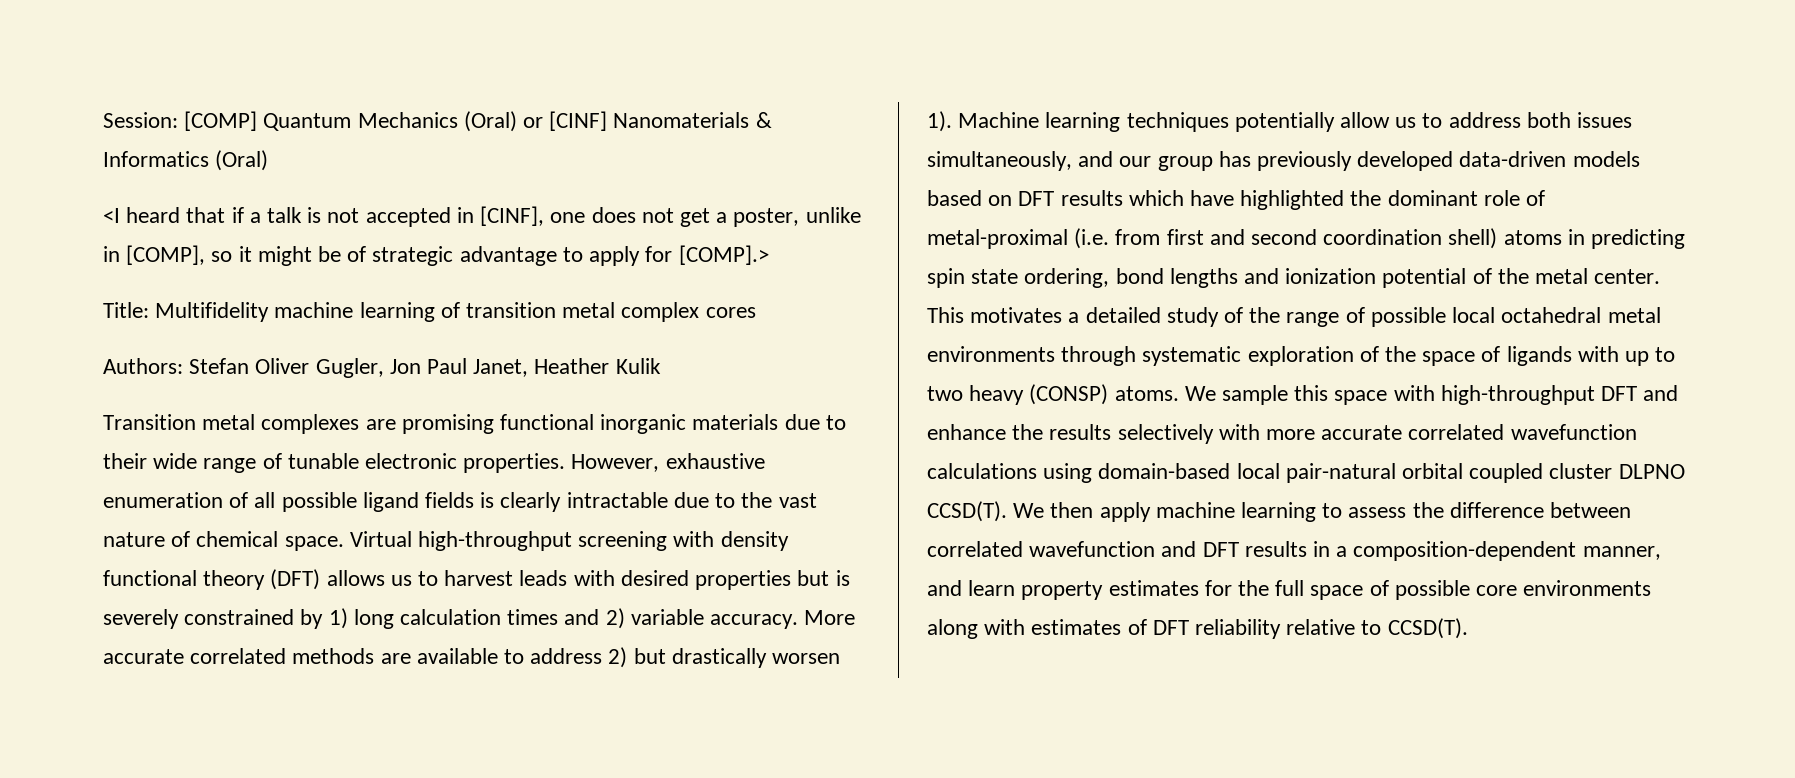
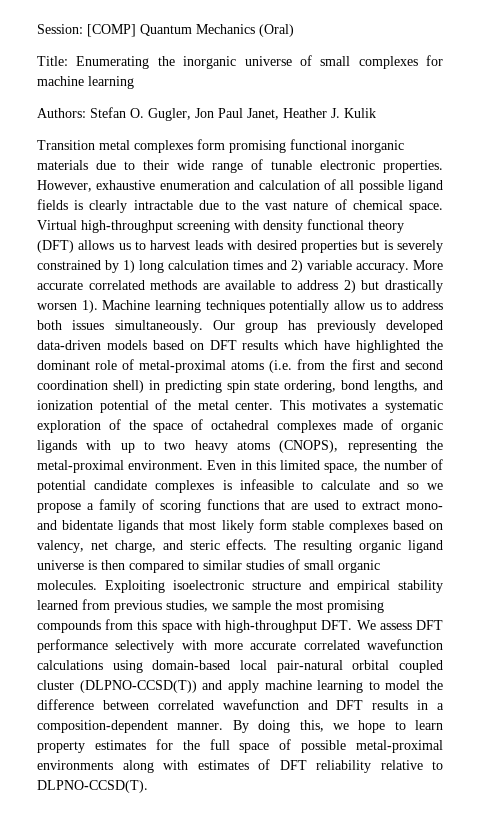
- Session: [COMP] Quantum Mechanics (Oral) or [CINF] Nanomaterials & Informatics (Oral)
- <I heard that if a talk is not accepted in [CINF], one does not get a poster, unlike in [COMP], so it might be of strategic advantage to apply for [COMP].>
- Title: Multifidelity machine learning of transition metal complex cores
+ Session: [COMP] Quantum Mechanics (Oral)
+ Title: Enumerating the inorganic universe of small complexes for machine learning
- Authors: Stefan Oliver Gugler, Jon Paul Janet, Heather Kulik
+ Authors: Stefan O. Gugler, Jon Paul Janet, Heather J. Kulik
- Transition metal complexes are promising functional inorganic materials due to their wide range of tunable electronic properties.
+ Transition metal complexes form promising functional inorganic materials due to their wide range of tunable electronic properties.
- However, exhaustive enumeration of all possible ligand fields is clearly intractable due to the vast nature of chemical space.
+ However, exhaustive enumeration and calculation of all possible ligand fields is clearly intractable due to the vast nature of chemical space.
- Machine learning techniques potentially allow us to address both issues simultaneously, and our group has previously developed data-driven models based on DFT results which have highlighted the dominant role of metal-proximal (i.e. from first and second coordination shell) atoms in predicting spin state ordering, bond lengths and ionization potential of the metal center.
+ Machine learning techniques potentially allow us to address both issues simultaneously. Our group has previously developed data-driven models based on DFT results which have highlighted the dominant role of metal-proximal atoms (i.e. from the first and second coordination shell) in predicting spin state ordering, bond lengths, and ionization potential of the metal center.
- This motivates a detailed study of the range of possible local octahedral metal environments through systematic exploration of the space of ligands with up to two heavy (CONSP) atoms. We sample this space with high-throughput DFT and enhance the results selectively with more accurate correlated wavefunction calculations using domain-based local pair-natural orbital coupled cluster DLPNO CCSD(T). We then apply machine learning to assess the difference between correlated wavefunction and DFT results in a composition-dependent manner, and learn property estimates for the full space of possible core environments along with estimates of DFT reliability relative to CCSD(T).
+ This motivates a systematic exploration of the space of octahedral complexes made of organic ligands with up to two heavy atoms (CNOPS), representing the metal-proximal environment. Even in this limited space, the number of potential candidate complexes is infeasible to calculate and so we propose a family of scoring functions that are used to extract mono- and bidentate ligands that most likely form stable complexes based on valency, net charge, and steric effects. The resulting organic ligand universe is then compared to similar studies of small organic molecules. Exploiting isoelectronic structure and empirical stability learned from previous studies, we sample the most promising compounds from this space with high-throughput DFT. We assess DFT performance selectively with more accurate correlated wavefunction calculations using domain-based local pair-natural orbital coupled cluster (DLPNO-CCSD(T)) and apply machine learning to model the difference between correlated wavefunction and DFT results in a composition-dependent manner. By doing this, we hope to learn property estimates for the full space of possible metal-proximal environments along with estimates of DFT reliability relative to DLPNO-CCSD(T).

